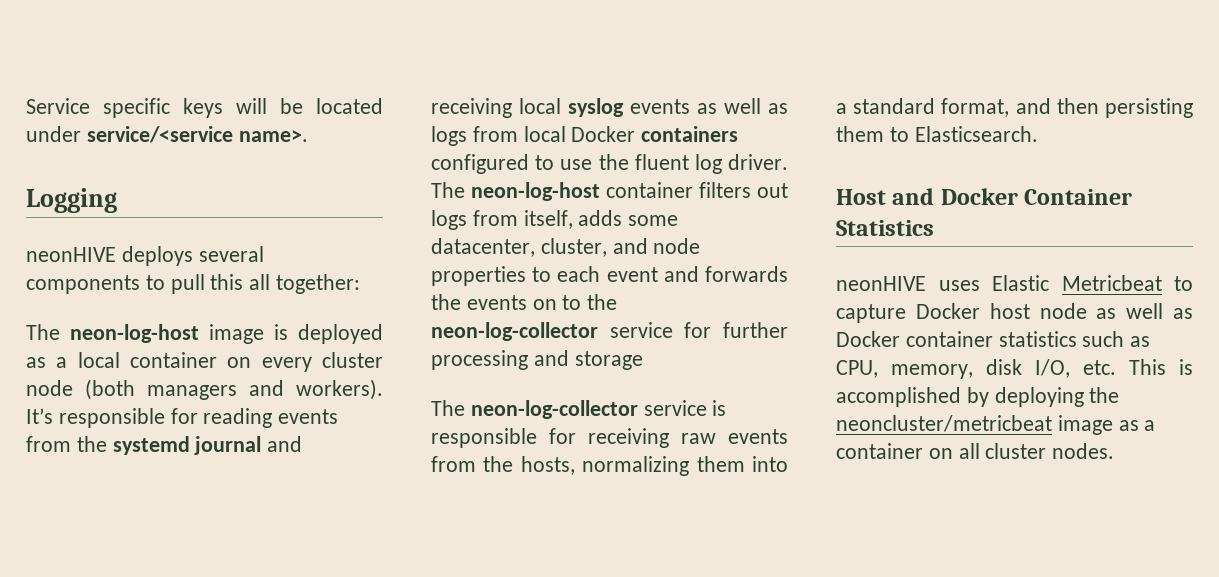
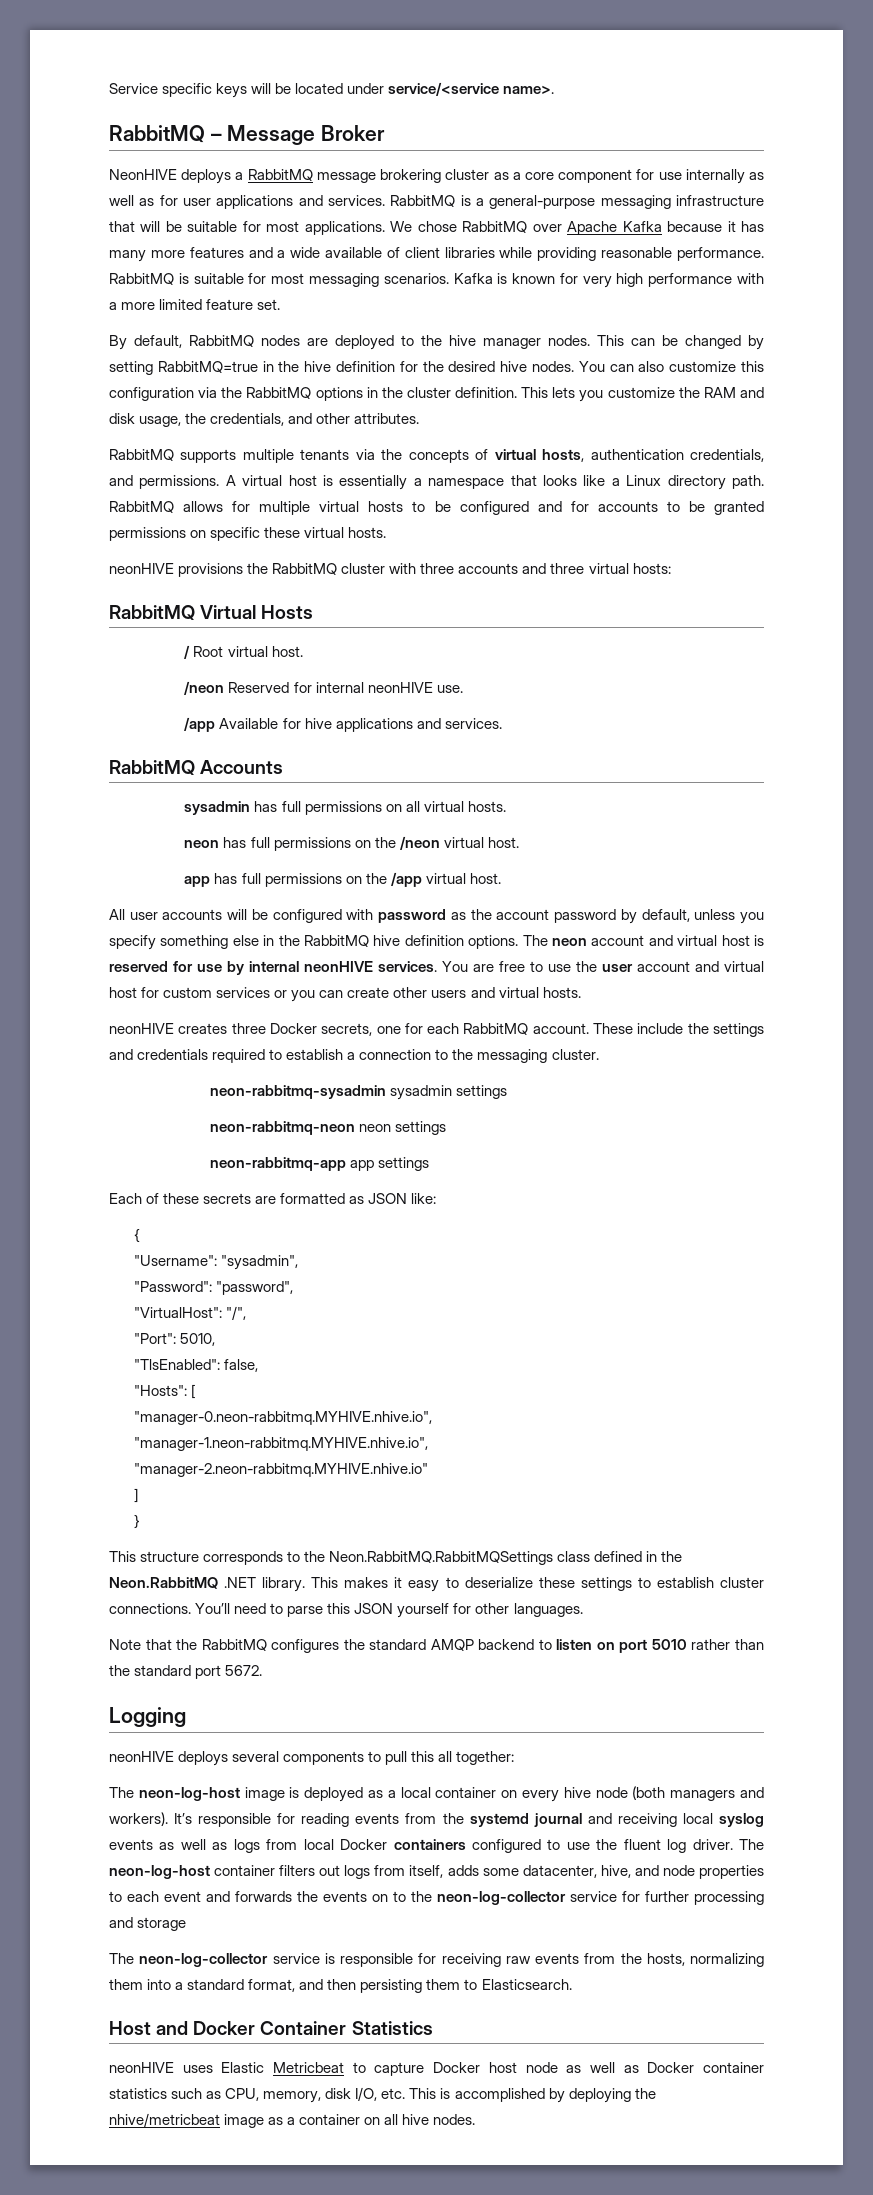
+ RabbitMQ – Message Broker
+ NeonHIVE deploys a RabbitMQ message brokering cluster as a core component for use internally as well as for user applications and services. RabbitMQ is a general-purpose messaging infrastructure that will be suitable for most applications. We chose RabbitMQ over Apache Kafka because it has many more features and a wide available of client libraries while providing reasonable performance. RabbitMQ is suitable for most messaging scenarios. Kafka is known for very high performance with a more limited feature set.
+ By default, RabbitMQ nodes are deployed to the hive manager nodes. This can be changed by setting RabbitMQ=true in the hive definition for the desired hive nodes. You can also customize this configuration via the RabbitMQ options in the cluster definition. This lets you customize the RAM and disk usage, the credentials, and other attributes.
+ RabbitMQ supports multiple tenants via the concepts of virtual hosts, authentication credentials, and permissions. A virtual host is essentially a namespace that looks like a Linux directory path. RabbitMQ allows for multiple virtual hosts to be configured and for accounts to be granted permissions on specific these virtual hosts.
+ neonHIVE provisions the RabbitMQ cluster with three accounts and three virtual hosts:
+ RabbitMQ Virtual Hosts
+ / Root virtual host.
+ /neon Reserved for internal neonHIVE use.
+ /app Available for hive applications and services.
+ RabbitMQ Accounts
+ sysadmin has full permissions on all virtual hosts.
+ neon has full permissions on the /neon virtual host.
+ app has full permissions on the /app virtual host.
+ All user accounts will be configured with password as the account password by default, unless you specify something else in the RabbitMQ hive definition options. The neon account and virtual host is reserved for use by internal neonHIVE services. You are free to use the user account and virtual host for custom services or you can create other users and virtual hosts.
+ neonHIVE creates three Docker secrets, one for each RabbitMQ account. These include the settings and credentials required to establish a connection to the messaging cluster.
+ neon-rabbitmq-sysadmin sysadmin settings
+ neon-rabbitmq-neon neon settings
+ neon-rabbitmq-app app settings
+ Each of these secrets are formatted as JSON like:
+ {
+ "Username": "sysadmin",
+ "Password": "password",
+ "VirtualHost": "/",
+ "Port": 5010,
+ "TlsEnabled": false,
+ "Hosts": [
+ "manager-0.neon-rabbitmq.MYHIVE.nhive.io",
+ "manager-1.neon-rabbitmq.MYHIVE.nhive.io",
+ "manager-2.neon-rabbitmq.MYHIVE.nhive.io"
+ ]
+ }
+ This structure corresponds to the Neon.RabbitMQ.RabbitMQSettings class defined in the Neon.RabbitMQ .NET library. This makes it easy to deserialize these settings to establish cluster connections. You’ll need to parse this JSON yourself for other languages.
+ Note that the RabbitMQ configures the standard AMQP backend to listen on port 5010 rather than the standard port 5672.
- The neon-log-host image is deployed as a local container on every cluster node (both managers and workers).
+ The neon-log-host image is deployed as a local container on every hive node (both managers and workers).
- The neon-log-host container filters out logs from itself, adds some datacenter, cluster, and node properties to each event and forwards the events on to the neon-log-collector service for further processing and storage
+ The neon-log-host container filters out logs from itself, adds some datacenter, hive, and node properties to each event and forwards the events on to the neon-log-collector service for further processing and storage
- neonHIVE uses Elastic Metricbeat to capture Docker host node as well as Docker container statistics such as CPU, memory, disk I/O, etc. This is accomplished by deploying the neoncluster/metricbeat image as a container on all cluster nodes.
+ neonHIVE uses Elastic Metricbeat to capture Docker host node as well as Docker container statistics such as CPU, memory, disk I/O, etc. This is accomplished by deploying the nhive/metricbeat image as a container on all hive nodes.

